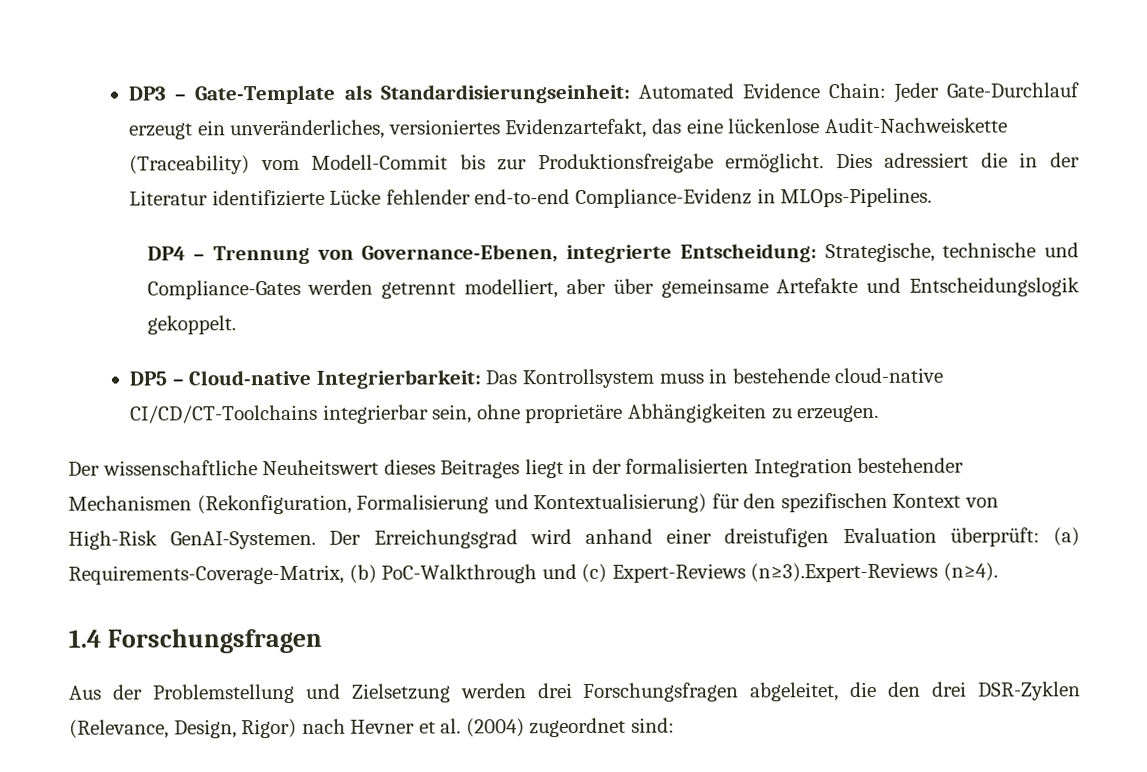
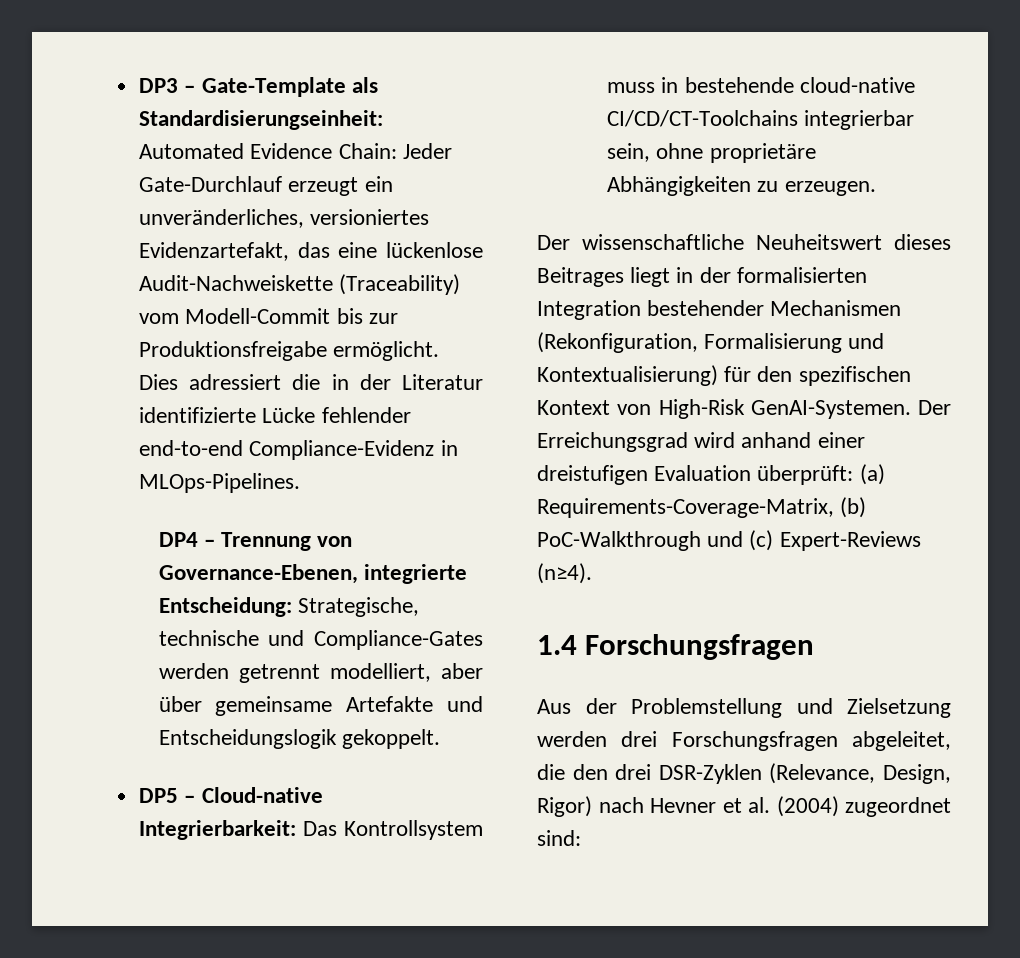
- Der Erreichungsgrad wird anhand einer dreistufigen Evaluation überprüft: (a) Requirements-Coverage-Matrix, (b) PoC-Walkthrough und (c) Expert-Reviews (n≥3).Expert-Reviews (n≥4).
+ Der Erreichungsgrad wird anhand einer dreistufigen Evaluation überprüft: (a) Requirements-Coverage-Matrix, (b) PoC-Walkthrough und (c) Expert-Reviews (n≥4).

